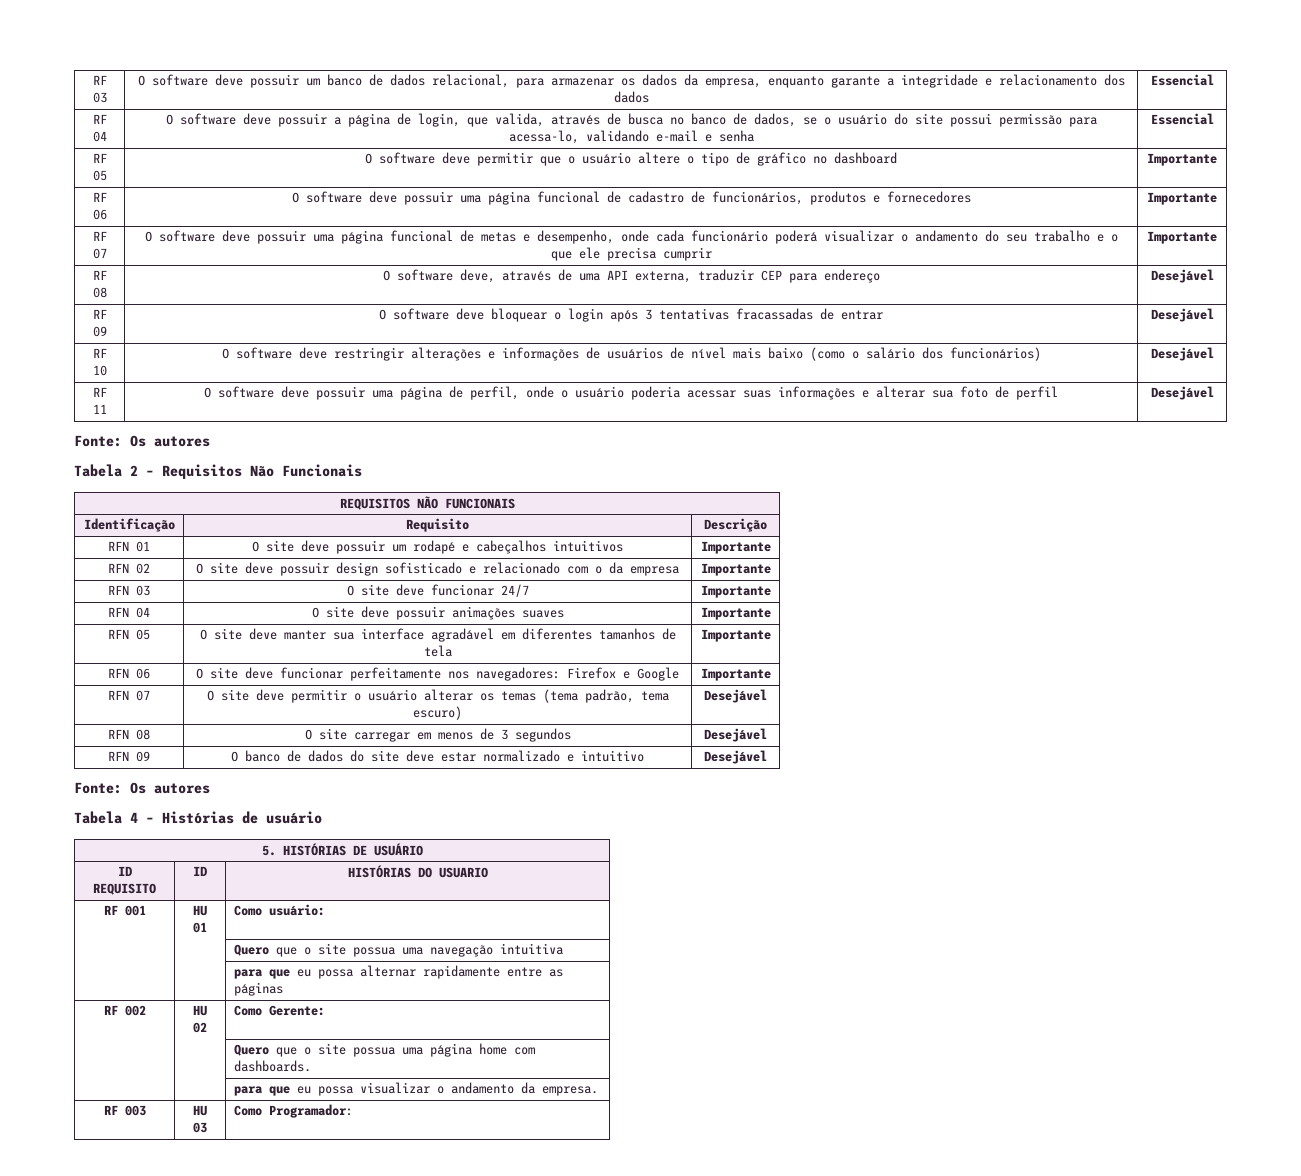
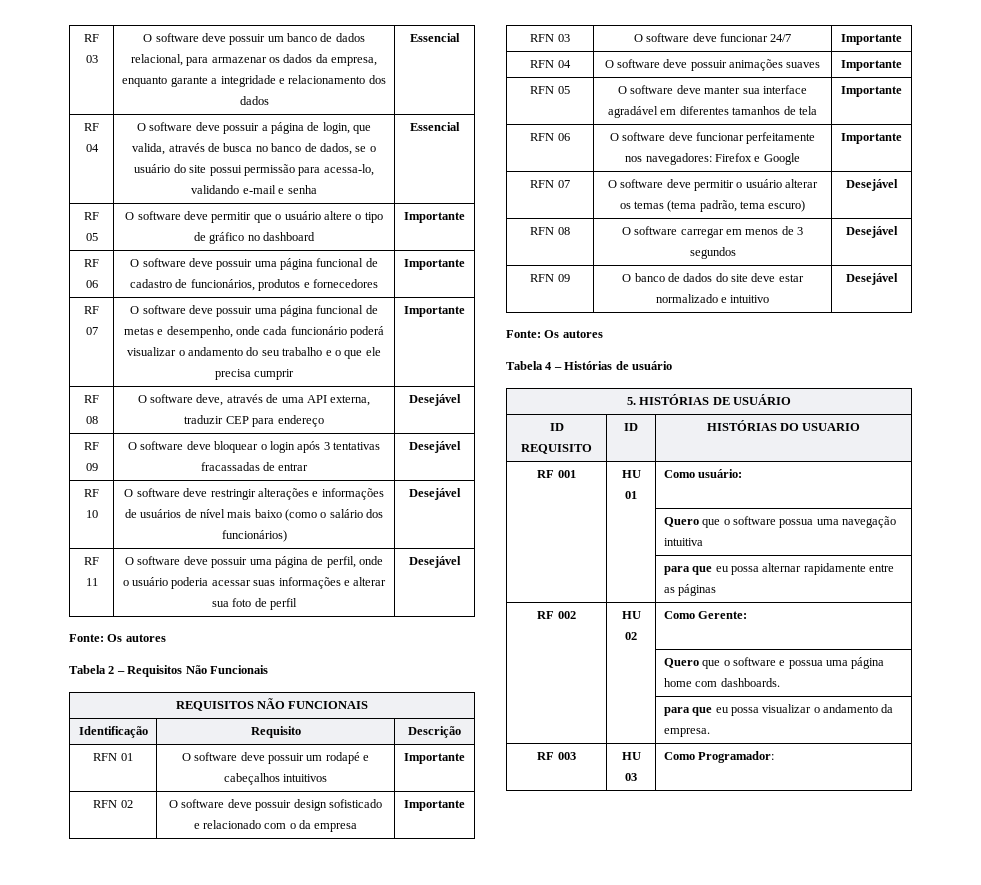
- RFN 01 | O site deve possuir um rodapé e cabeçalhos intuitivos | Importante
+ RFN 01 | O software deve possuir um rodapé e cabeçalhos intuitivos | Importante
- RFN 02 | O site deve possuir design sofisticado e relacionado com o da empresa | Importante
+ RFN 02 | O software deve possuir design sofisticado e relacionado com o da empresa | Importante
- RFN 03 | O site deve funcionar 24/7 | Importante
+ RFN 03 | O software deve funcionar 24/7 | Importante
- RFN 04 | O site deve possuir animações suaves | Importante
+ RFN 04 | O software deve possuir animações suaves | Importante
- RFN 05 | O site deve manter sua interface agradável em diferentes tamanhos de tela | Importante
+ RFN 05 | O software deve manter sua interface agradável em diferentes tamanhos de tela | Importante
- RFN 06 | O site deve funcionar perfeitamente nos navegadores: Firefox e Google | Importante
+ RFN 06 | O software deve funcionar perfeitamente nos navegadores: Firefox e Google | Importante
- RFN 07 | O site deve permitir o usuário alterar os temas (tema padrão, tema escuro) | Desejável
+ RFN 07 | O software deve permitir o usuário alterar os temas (tema padrão, tema escuro) | Desejável
- RFN 08 | O site carregar em menos de 3 segundos | Desejável
+ RFN 08 | O software carregar em menos de 3 segundos | Desejável
- | | Quero que o site possua uma navegação intuitiva
+ | | Quero que o software possua uma navegação intuitiva
- | | Quero que o site possua uma página home com dashboards.
+ | | Quero que o software e possua uma página home com dashboards.

